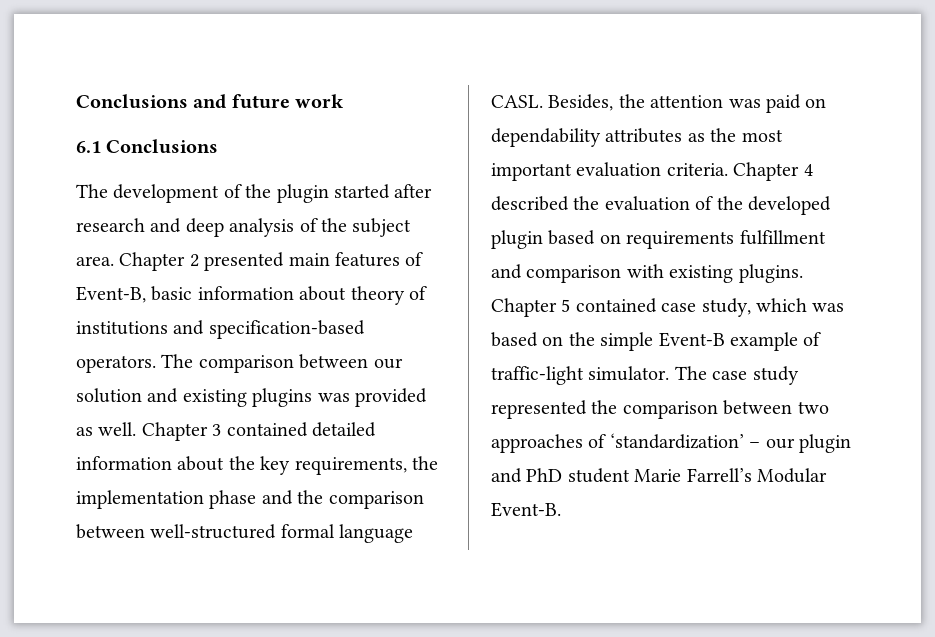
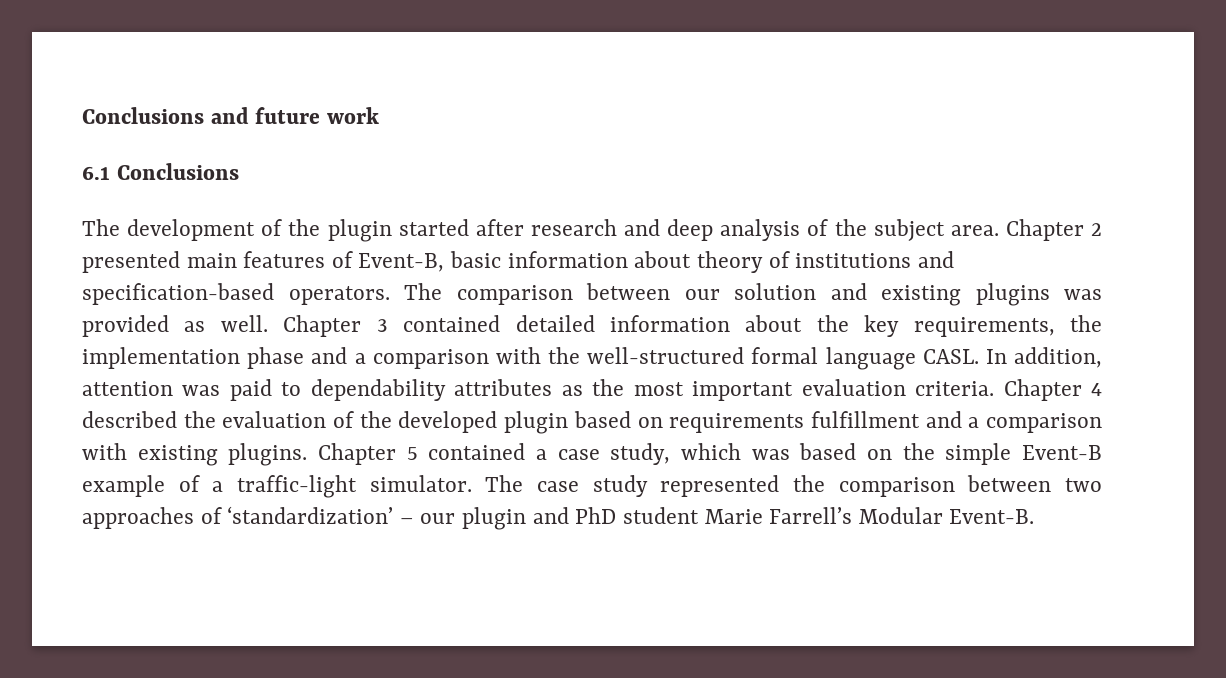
- Chapter 3 contained detailed information about the key requirements, the implementation phase and the comparison between well-structured formal language CASL.
+ Chapter 3 contained detailed information about the key requirements, the implementation phase and a comparison with the well-structured formal language CASL.
- Besides, the attention was paid on dependability attributes as the most important evaluation criteria.
+ In addition, attention was paid to dependability attributes as the most important evaluation criteria.
- Chapter 4 described the evaluation of the developed plugin based on requirements fulfillment and comparison with existing plugins.
+ Chapter 4 described the evaluation of the developed plugin based on requirements fulfillment and a comparison with existing plugins.
- Chapter 5 contained case study, which was based on the simple Event-B example of traffic-light simulator.
+ Chapter 5 contained a case study, which was based on the simple Event-B example of a traffic-light simulator.

